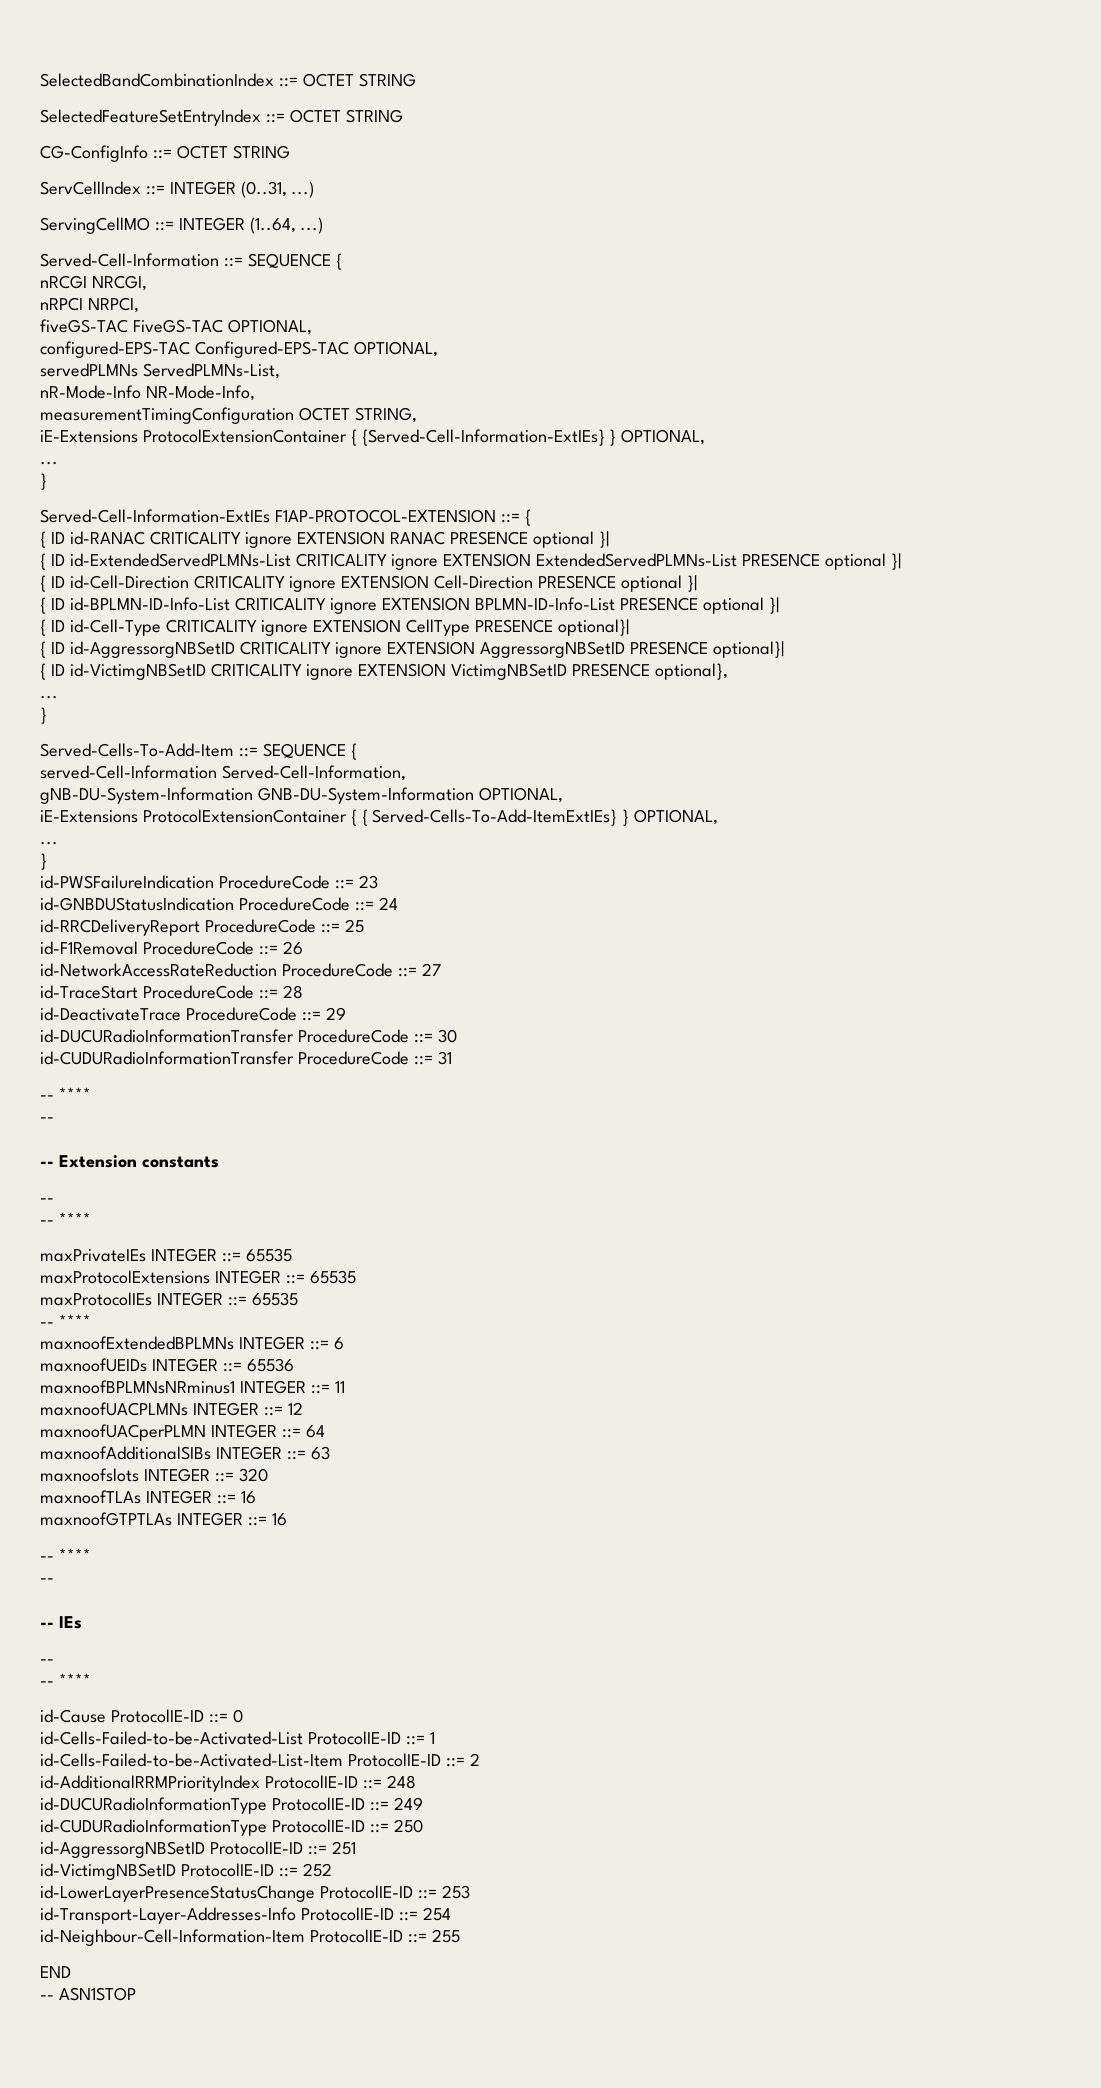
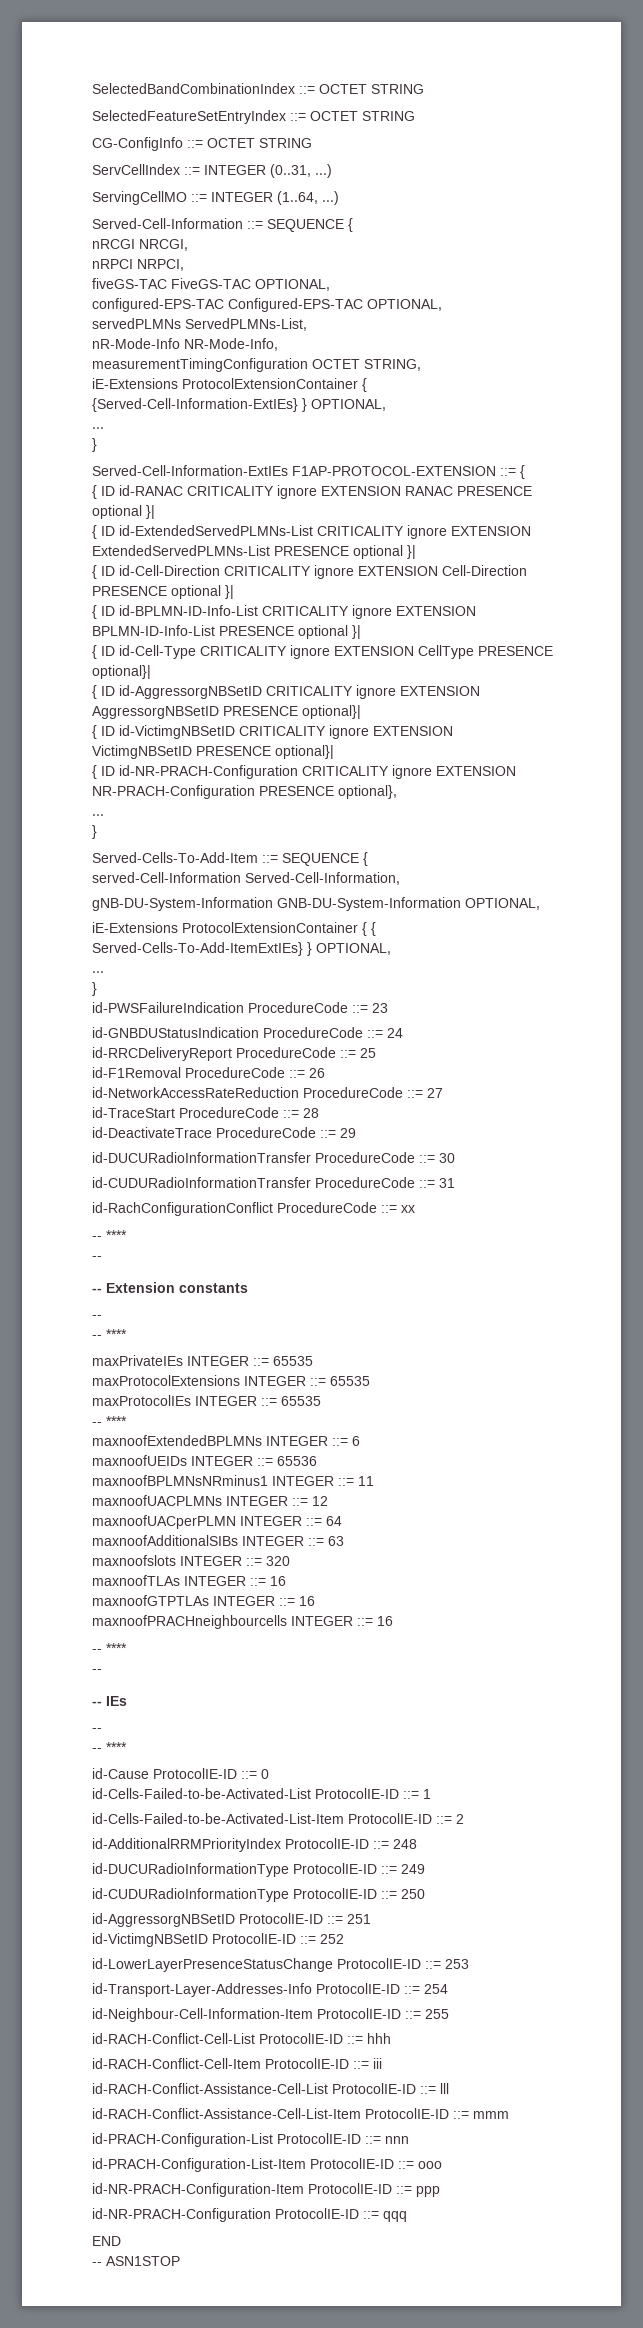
- { ID id-VictimgNBSetID CRITICALITY ignore EXTENSION VictimgNBSetID PRESENCE optional},
+ { ID id-VictimgNBSetID CRITICALITY ignore EXTENSION VictimgNBSetID PRESENCE optional}|
+ { ID id-NR-PRACH-Configuration CRITICALITY ignore EXTENSION NR-PRACH-Configuration PRESENCE optional},
+ id-RachConfigurationConflict ProcedureCode ::= xx
+ maxnoofPRACHneighbourcells INTEGER ::= 16
+ id-RACH-Conflict-Cell-List ProtocolIE-ID ::= hhh
+ id-RACH-Conflict-Cell-Item ProtocolIE-ID ::= iii
+ id-RACH-Conflict-Assistance-Cell-List ProtocolIE-ID ::= lll
+ id-RACH-Conflict-Assistance-Cell-List-Item ProtocolIE-ID ::= mmm
+ id-PRACH-Configuration-List ProtocolIE-ID ::= nnn
+ id-PRACH-Configuration-List-Item ProtocolIE-ID ::= ooo
+ id-NR-PRACH-Configuration-Item ProtocolIE-ID ::= ppp
+ id-NR-PRACH-Configuration ProtocolIE-ID ::= qqq

